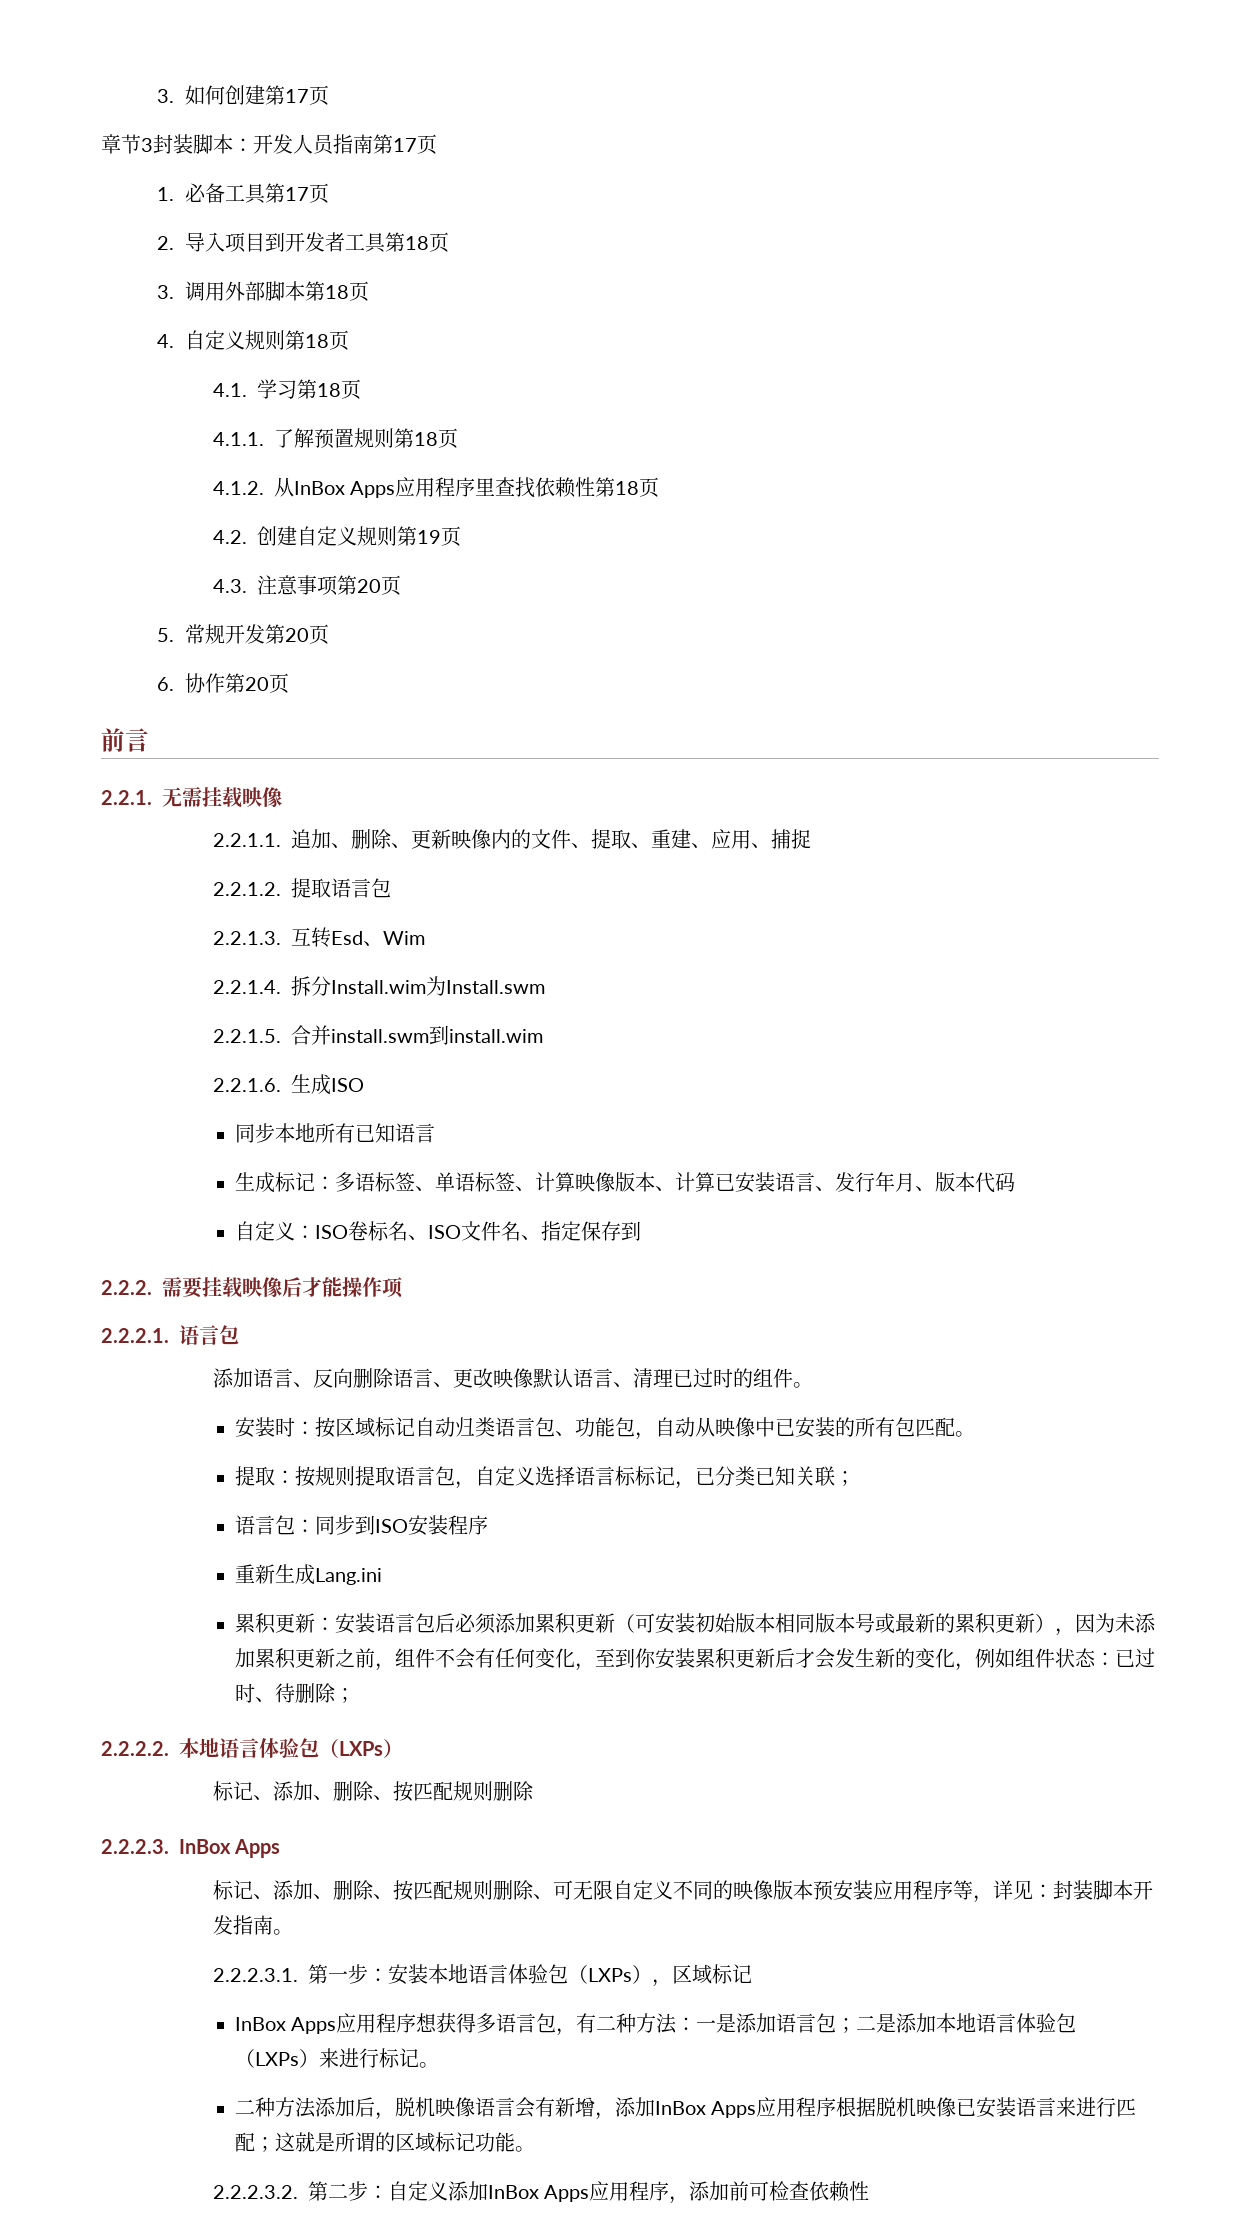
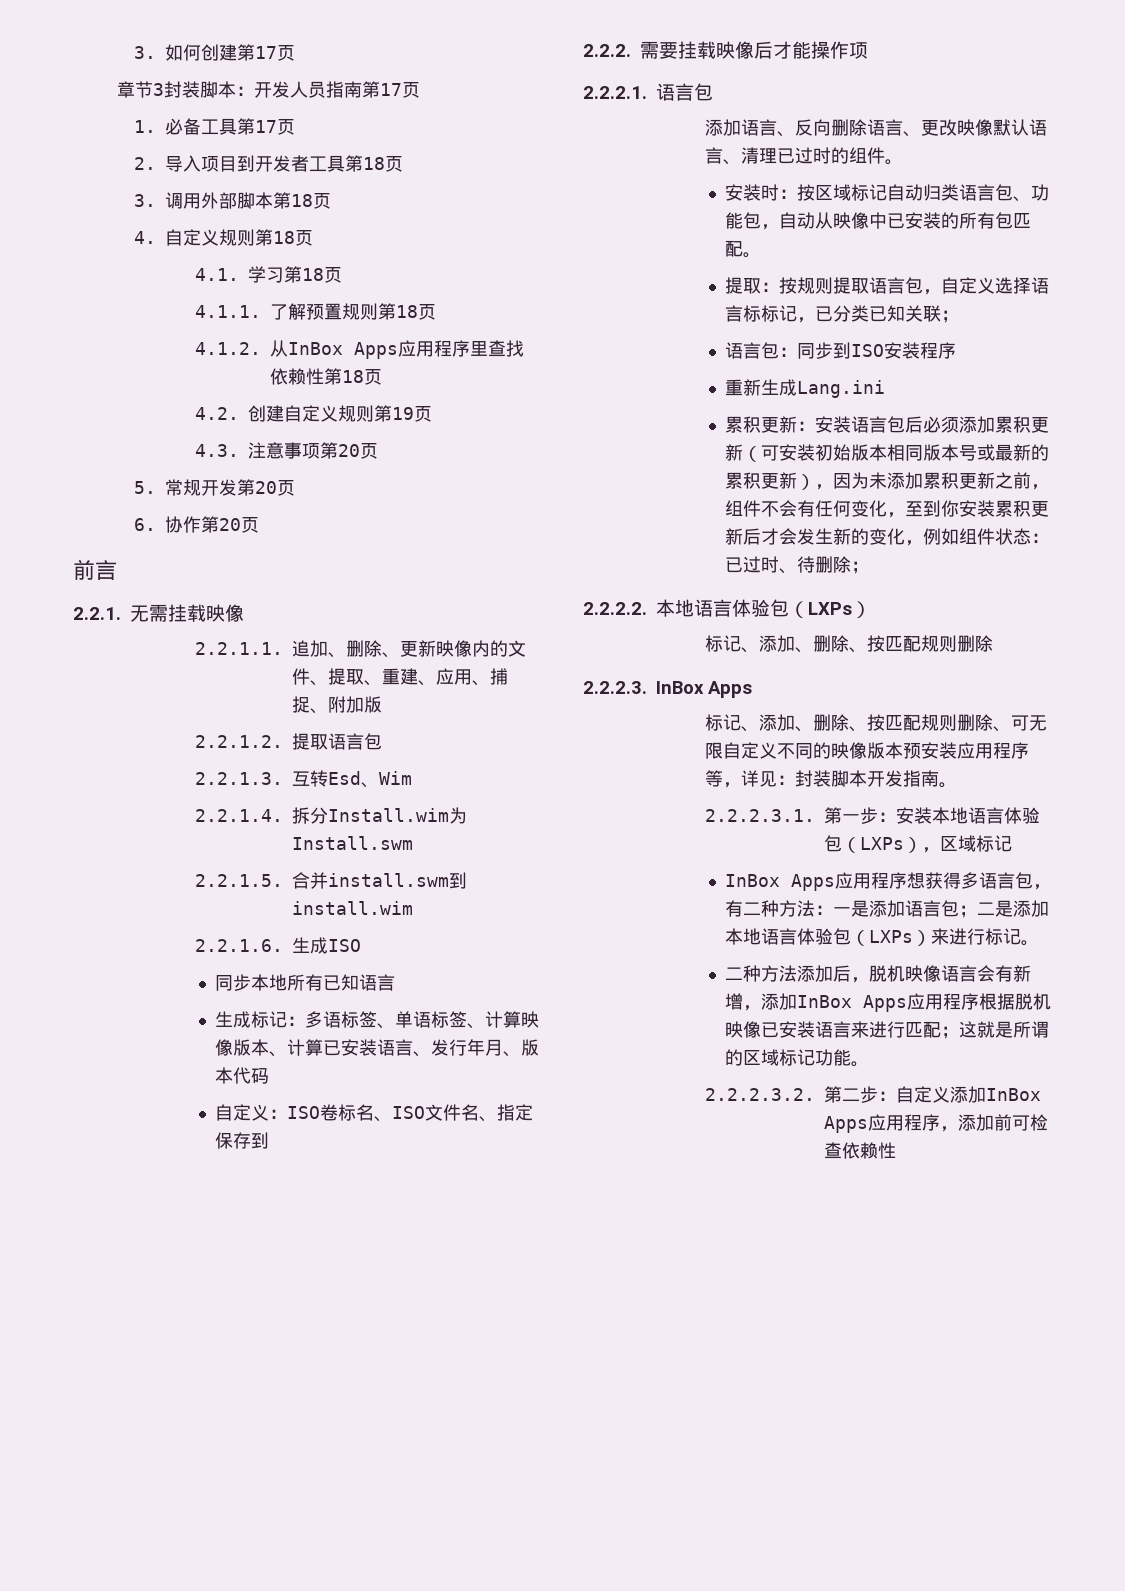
- 2.2.1.1.追加、删除、更新映像内的文件、提取、重建、应用、捕捉
+ 2.2.1.1.追加、删除、更新映像内的文件、提取、重建、应用、捕捉、附加版

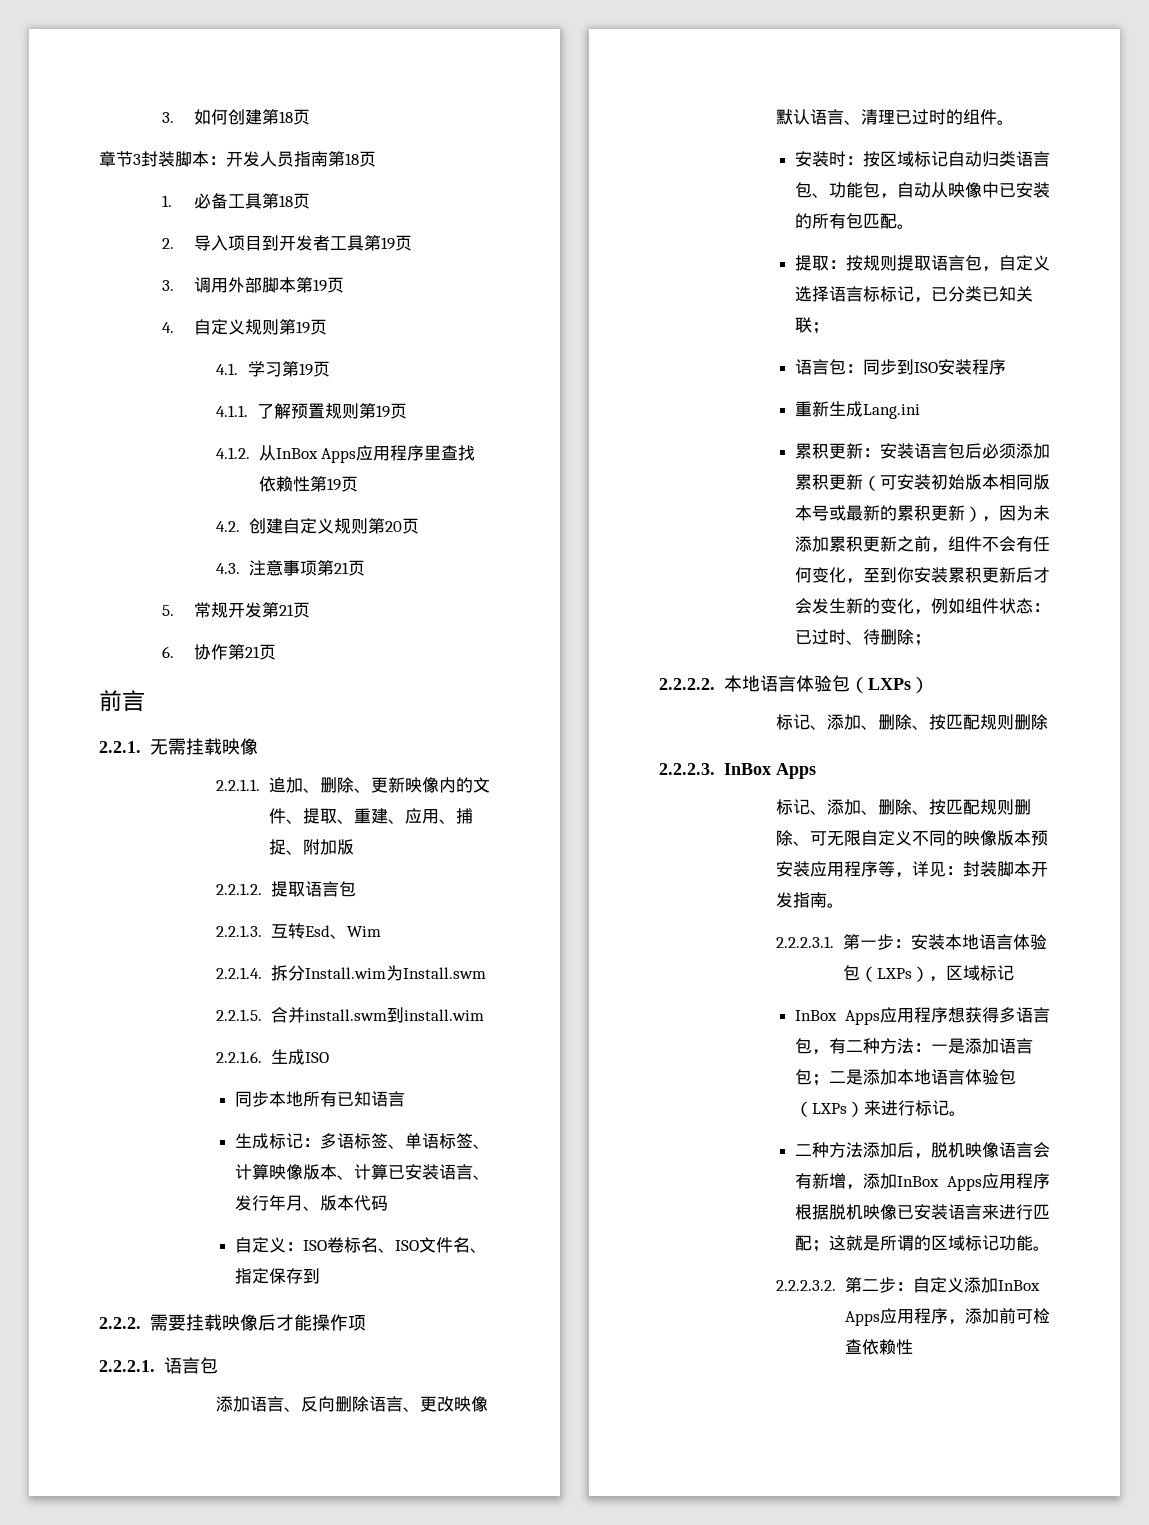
- 3.如何创建第17页
+ 3.如何创建第18页
- 章节3封装脚本：开发人员指南第17页
+ 章节3封装脚本：开发人员指南第18页
- 1.必备工具第17页
+ 1.必备工具第18页
- 2.导入项目到开发者工具第18页
+ 2.导入项目到开发者工具第19页
- 3.调用外部脚本第18页
+ 3.调用外部脚本第19页
- 4.自定义规则第18页
+ 4.自定义规则第19页
- 4.1.学习第18页
+ 4.1.学习第19页
- 4.1.1.了解预置规则第18页
+ 4.1.1.了解预置规则第19页
- 4.1.2.从InBox Apps应用程序里查找依赖性第18页
+ 4.1.2.从InBox Apps应用程序里查找依赖性第19页
- 4.2.创建自定义规则第19页
+ 4.2.创建自定义规则第20页
- 4.3.注意事项第20页
+ 4.3.注意事项第21页
- 5.常规开发第20页
+ 5.常规开发第21页
- 6.协作第20页
+ 6.协作第21页

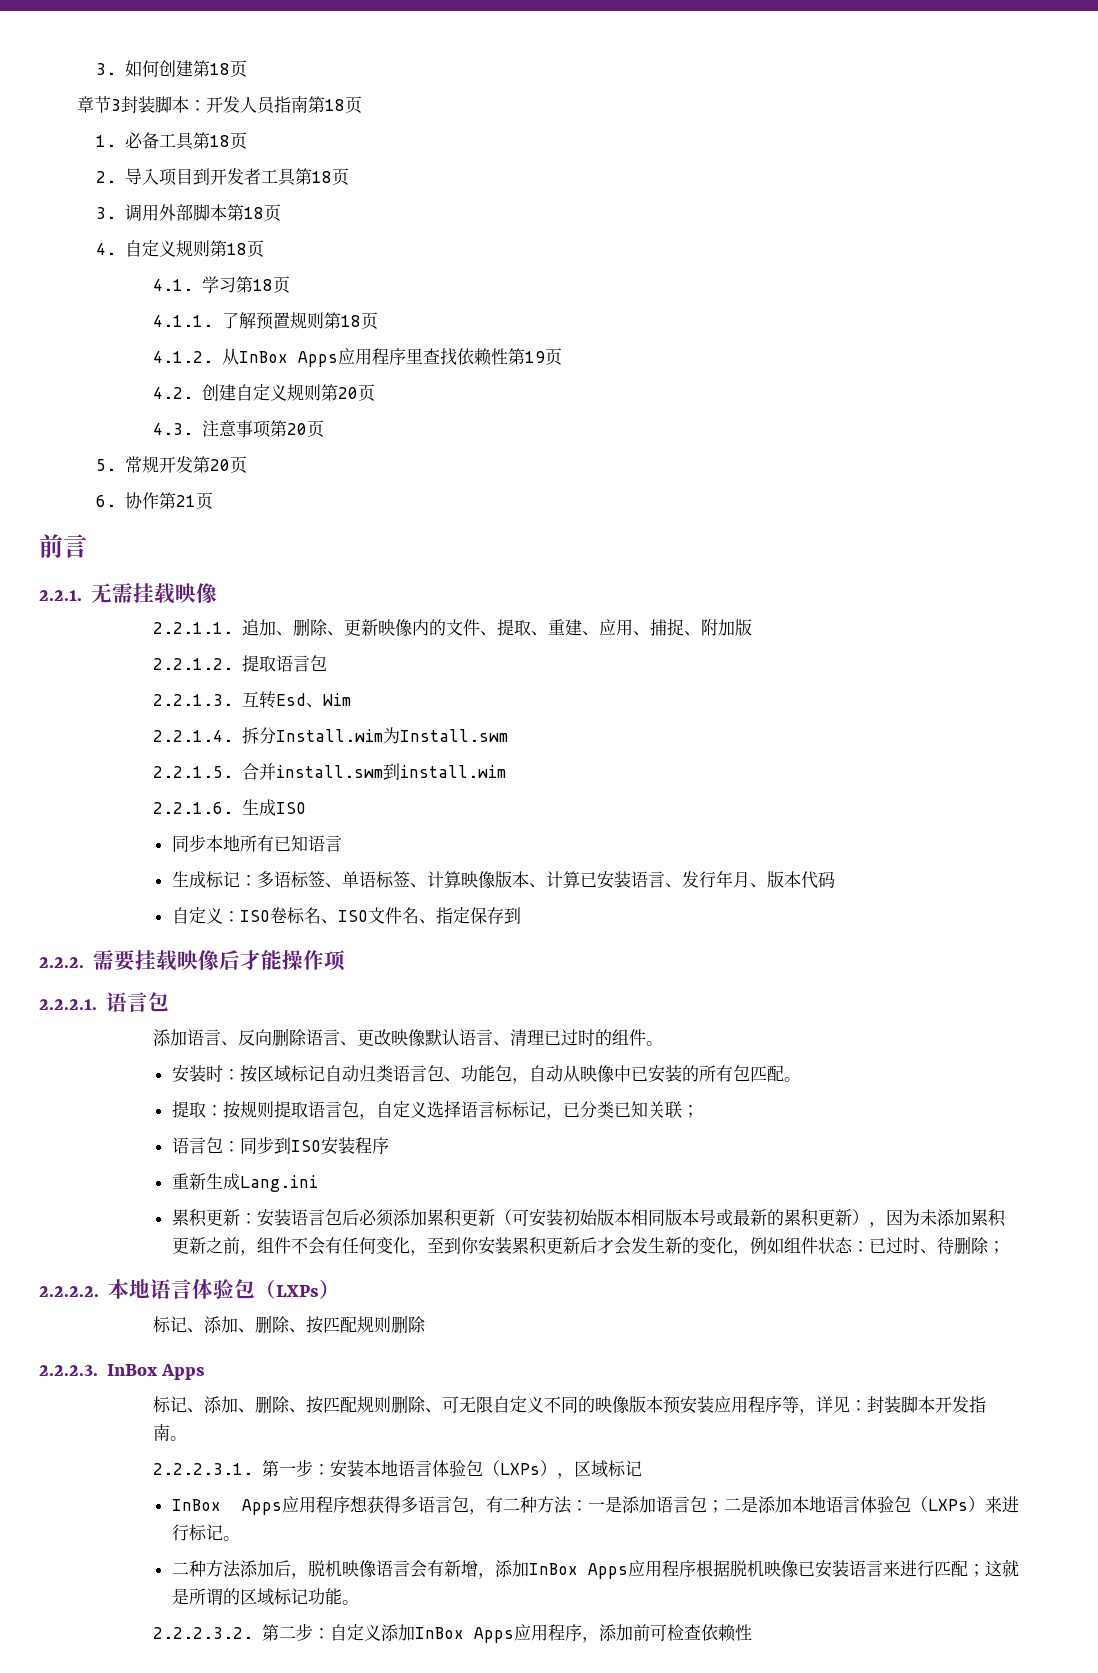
- 2.导入项目到开发者工具第19页
+ 2.导入项目到开发者工具第18页
- 3.调用外部脚本第19页
+ 3.调用外部脚本第18页
- 4.自定义规则第19页
+ 4.自定义规则第18页
- 4.1.学习第19页
+ 4.1.学习第18页
- 4.1.1.了解预置规则第19页
+ 4.1.1.了解预置规则第18页
- 4.3.注意事项第21页
+ 4.3.注意事项第20页
- 5.常规开发第21页
+ 5.常规开发第20页

